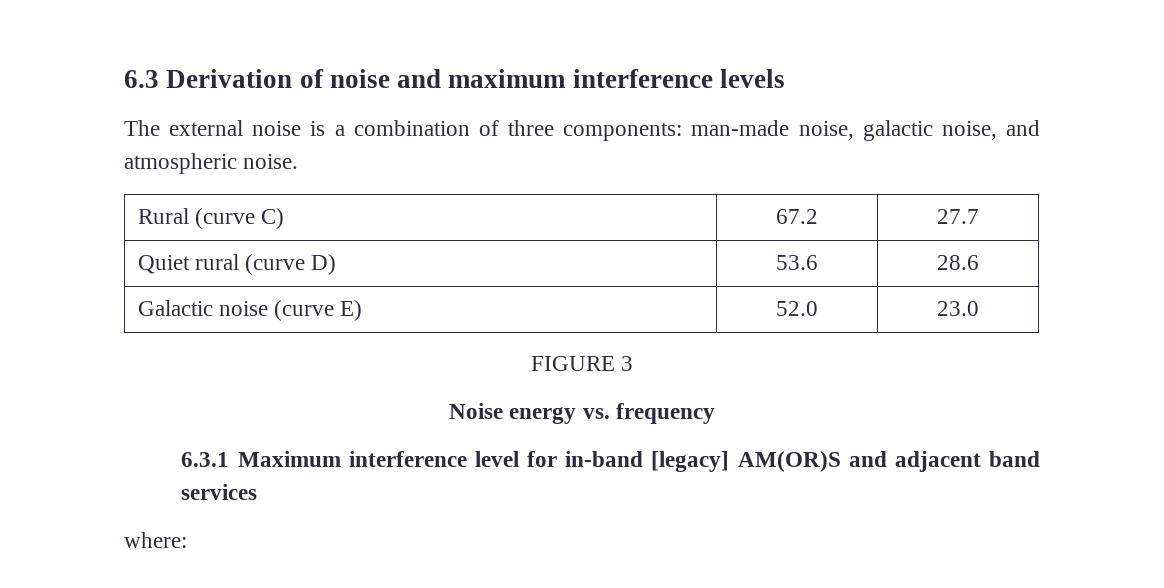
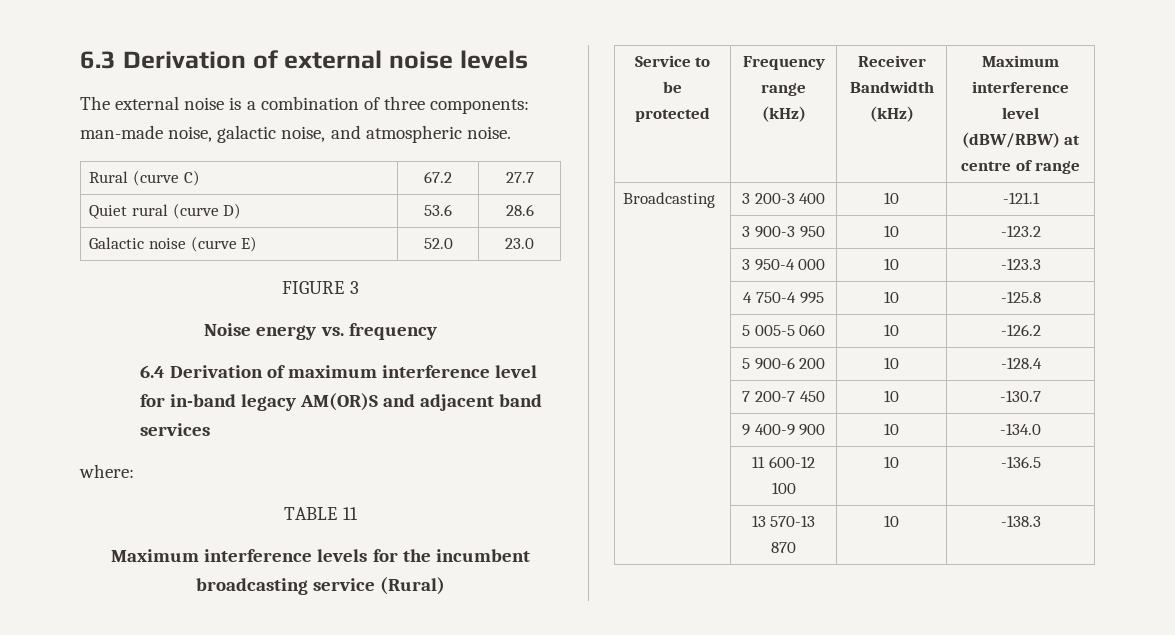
- 6.3 Derivation of noise and maximum interference levels
+ 6.3 Derivation of external noise levels
- 6.3.1 Maximum interference level for in-band [legacy] AM(OR)S and adjacent band services
+ 6.4 Derivation of maximum interference level for in-band legacy AM(OR)S and adjacent band services
+ TABLE 11
+ Maximum interference levels for the incumbent broadcasting service (Rural)
+ Service to be protected | Frequency range (kHz) | Receiver Bandwidth (kHz) | Maximum interference level (dBW/RBW) at centre of range
+ Broadcasting | 3 200-3 400 | 10 | -121.1
+ | 3 900-3 950 | 10 | -123.2
+ | 3 950-4 000 | 10 | -123.3
+ | 4 750-4 995 | 10 | -125.8
+ | 5 005-5 060 | 10 | -126.2
+ | 5 900-6 200 | 10 | -128.4
+ | 7 200-7 450 | 10 | -130.7
+ | 9 400-9 900 | 10 | -134.0
+ | 11 600-12 100 | 10 | -136.5
+ | 13 570-13 870 | 10 | -138.3

